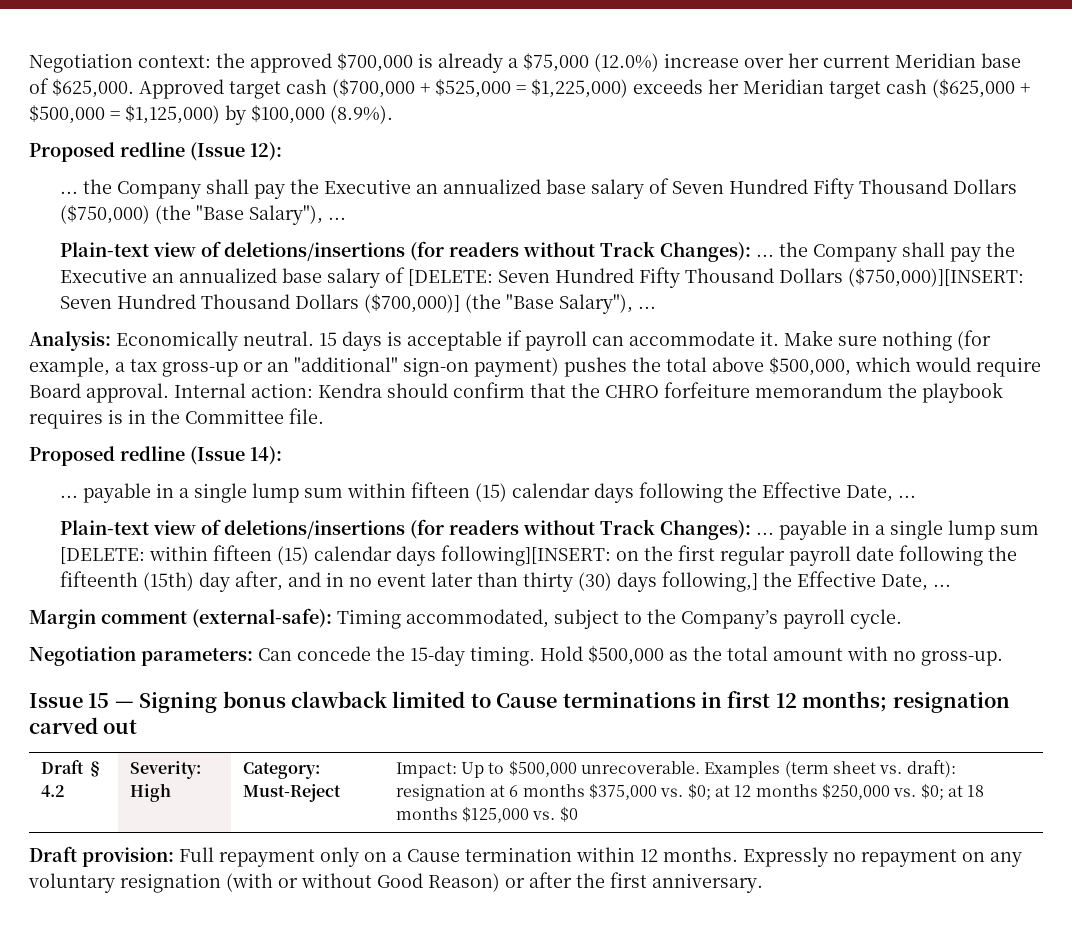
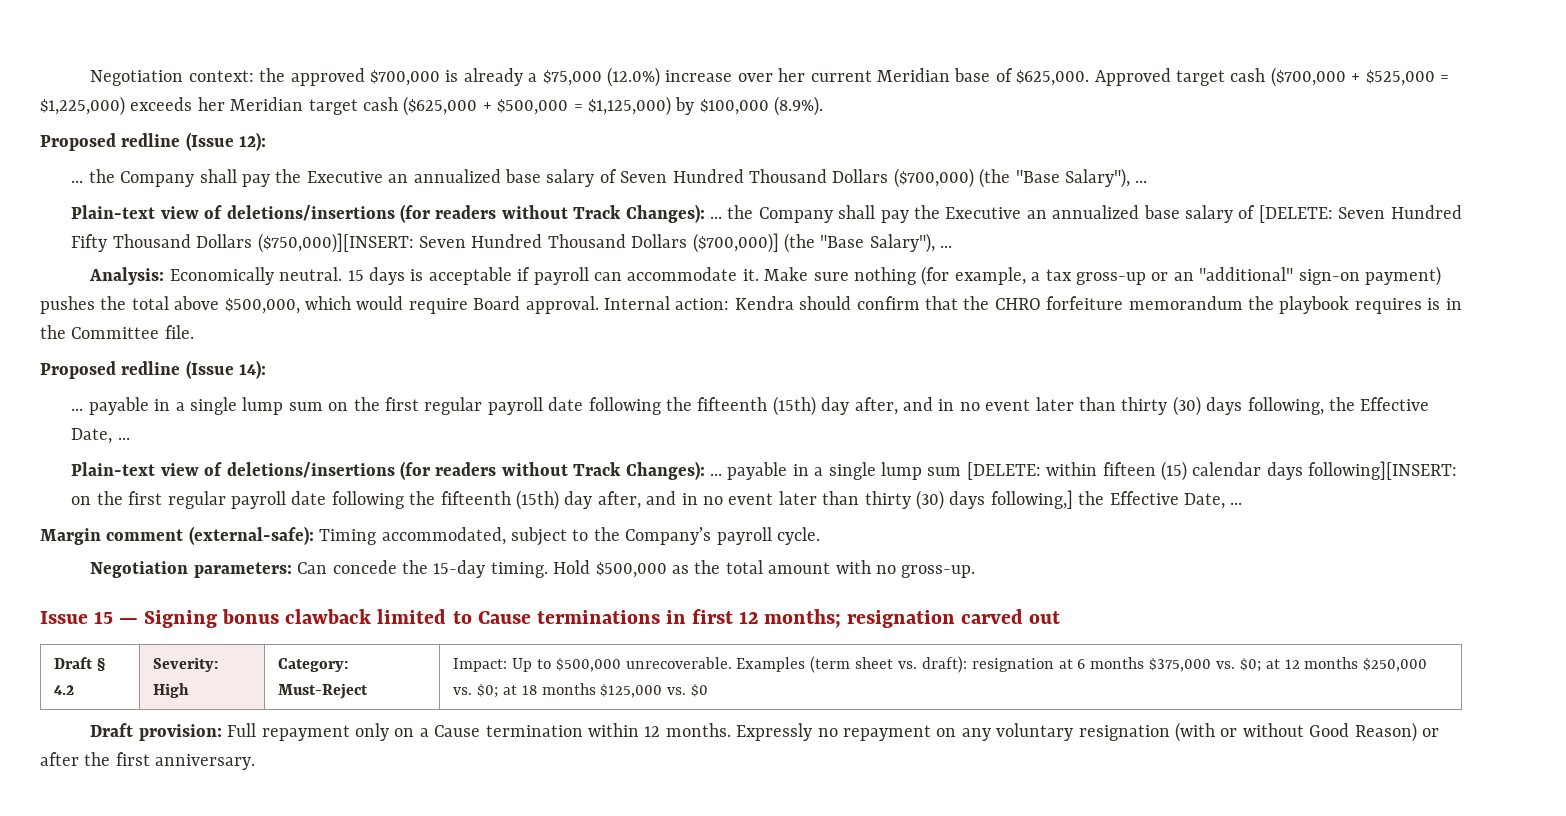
- ... the Company shall pay the Executive an annualized base salary of Seven Hundred Fifty Thousand Dollars ($750,000) (the "Base Salary"), ...
+ ... the Company shall pay the Executive an annualized base salary of Seven Hundred Thousand Dollars ($700,000) (the "Base Salary"), ...
- ... payable in a single lump sum within fifteen (15) calendar days following the Effective Date, ...
+ ... payable in a single lump sum on the first regular payroll date following the fifteenth (15th) day after, and in no event later than thirty (30) days following, the Effective Date, ...

